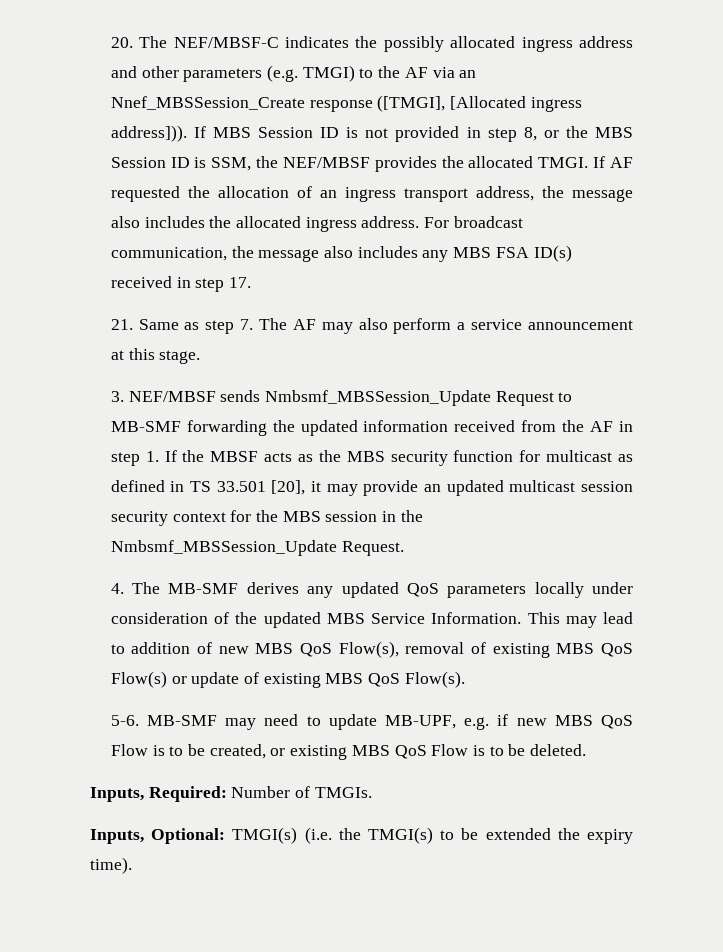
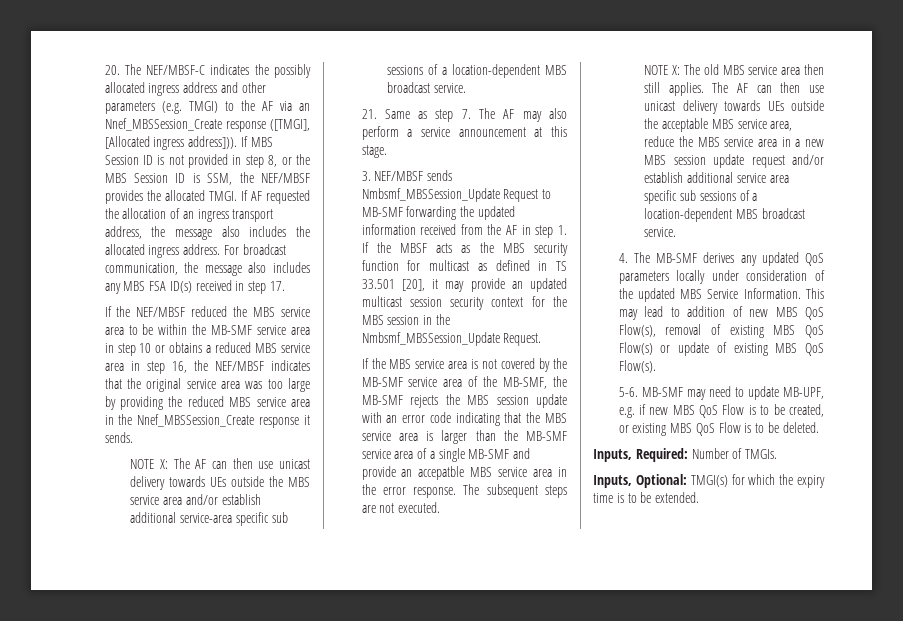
+ If the NEF/MBSF reduced the MBS service area to be within the MB-SMF service area in step 10 or obtains a reduced MBS service area in step 16, the NEF/MBSF indicates that the original service area was too large by providing the reduced MBS service area in the Nnef_MBSSession_Create response it sends.
+ NOTE X: The AF can then use unicast delivery towards UEs outside the MBS service area and/or establish additional service-area specific sub sessions of a location-dependent MBS broadcast service.
+ If the MBS service area is not covered by the MB-SMF service area of the MB-SMF, the MB-SMF rejects the MBS session update with an error code indicating that the MBS service area is larger than the MB-SMF service area of a single MB-SMF and provide an accepatble MBS service area in the error response. The subsequent steps are not executed.
+ NOTE X: The old MBS service area then still applies. The AF can then use unicast delivery towards UEs outside the acceptable MBS service area, reduce the MBS service area in a new MBS session update request and/or establish additional service area specific sub sessions of a location-dependent MBS broadcast service.
- Inputs, Optional: TMGI(s) (i.e. the TMGI(s) to be extended the expiry time).
+ Inputs, Optional: TMGI(s) for which the expiry time is to be extended.

